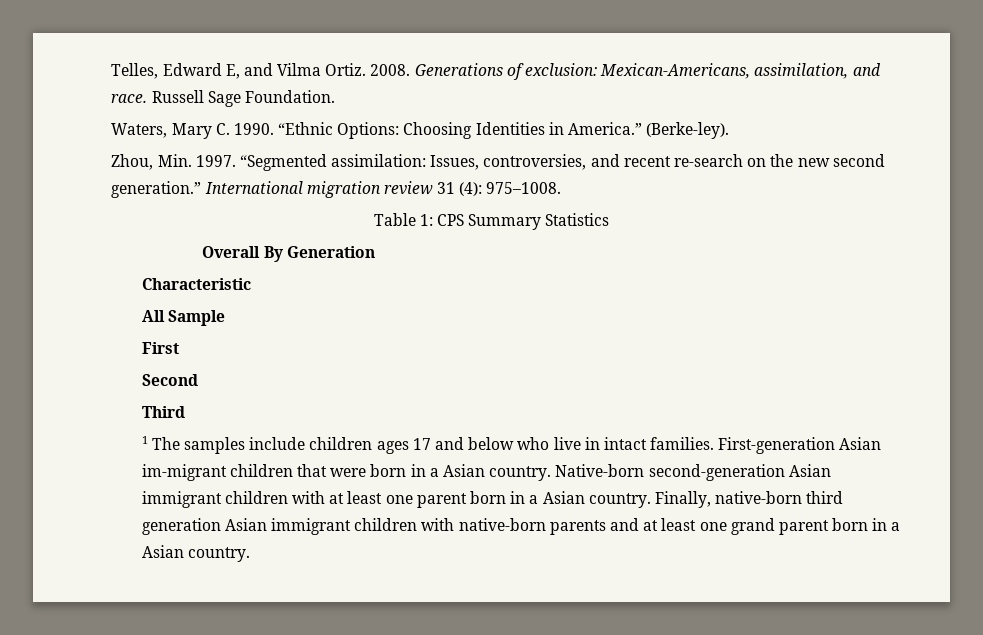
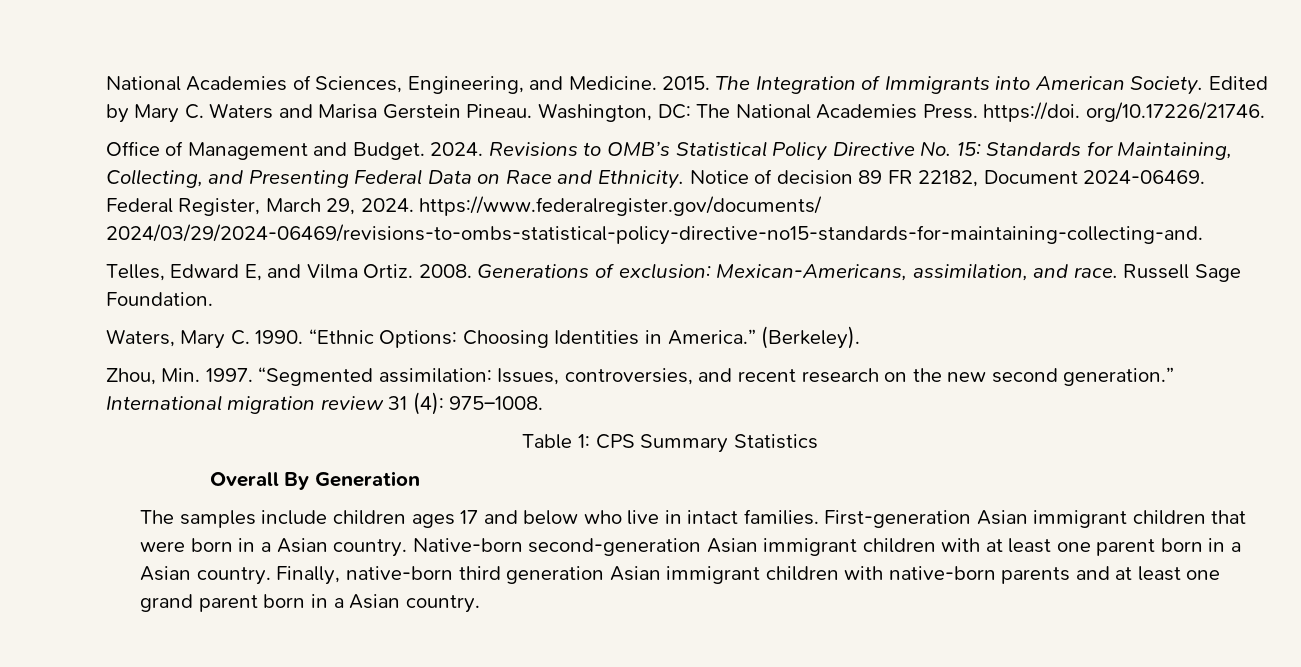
+ National Academies of Sciences, Engineering, and Medicine. 2015. The Integration of Immigrants into American Society. Edited by Mary C. Waters and Marisa Gerstein Pineau. Washington, DC: The National Academies Press. https://doi. org/10.17226/21746.
+ Office of Management and Budget. 2024. Revisions to OMB’s Statistical Policy Directive No. 15: Standards for Maintaining, Collecting, and Presenting Federal Data on Race and Ethnicity. Notice of decision 89 FR 22182, Document 2024-06469. Federal Register, March 29, 2024. https://www.federalregister.gov/documents/ 2024/03/29/2024-06469/revisions-to-ombs-statistical-policy-directive-no15-standards-for-maintaining-collecting-and.
- (Berke-ley).
+ (Berkeley).
- “Segmented assimilation: Issues, controversies, and recent re-search on the new second generation.”
+ “Segmented assimilation: Issues, controversies, and recent research on the new second generation.”
- Characteristic
- All Sample
- First
- Second
- Third
- 1 The samples include children ages 17 and below who live in intact families.
+ The samples include children ages 17 and below who live in intact families.
- First-generation Asian im-migrant children that were born in a Asian country.
+ First-generation Asian immigrant children that were born in a Asian country.

